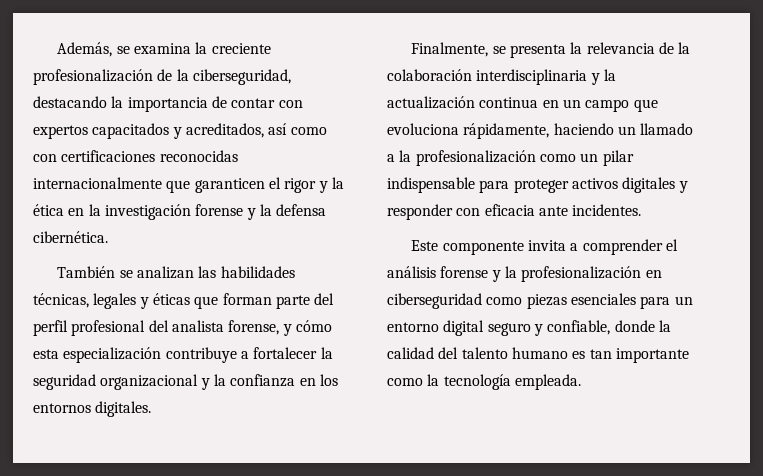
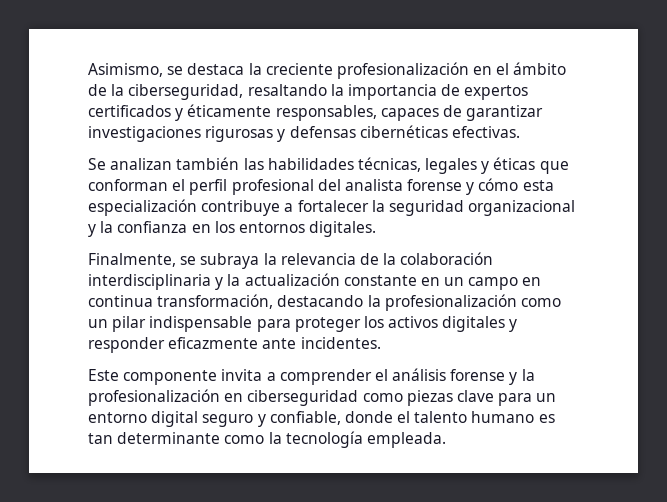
- Además, se examina la creciente profesionalización de la ciberseguridad, destacando la importancia de contar con expertos capacitados y acreditados, así como con certificaciones reconocidas internacionalmente que garanticen el rigor y la ética en la investigación forense y la defensa cibernética.
- También se analizan las habilidades técnicas, legales y éticas que forman parte del perfil profesional del analista forense, y cómo esta especialización contribuye a fortalecer la seguridad organizacional y la confianza en los entornos digitales.
+ Asimismo, se destaca la creciente profesionalización en el ámbito de la ciberseguridad, resaltando la importancia de expertos certificados y éticamente responsables, capaces de garantizar investigaciones rigurosas y defensas cibernéticas efectivas.
+ Se analizan también las habilidades técnicas, legales y éticas que conforman el perfil profesional del analista forense y cómo esta especialización contribuye a fortalecer la seguridad organizacional y la confianza en los entornos digitales.
- Finalmente, se presenta la relevancia de la colaboración interdisciplinaria y la actualización continua en un campo que evoluciona rápidamente, haciendo un llamado a la profesionalización como un pilar indispensable para proteger activos digitales y responder con eficacia ante incidentes.
+ Finalmente, se subraya la relevancia de la colaboración interdisciplinaria y la actualización constante en un campo en continua transformación, destacando la profesionalización como un pilar indispensable para proteger los activos digitales y responder eficazmente ante incidentes.
- Este componente invita a comprender el análisis forense y la profesionalización en ciberseguridad como piezas esenciales para un entorno digital seguro y confiable, donde la calidad del talento humano es tan importante como la tecnología empleada.
+ Este componente invita a comprender el análisis forense y la profesionalización en ciberseguridad como piezas clave para un entorno digital seguro y confiable, donde el talento humano es tan determinante como la tecnología empleada.

